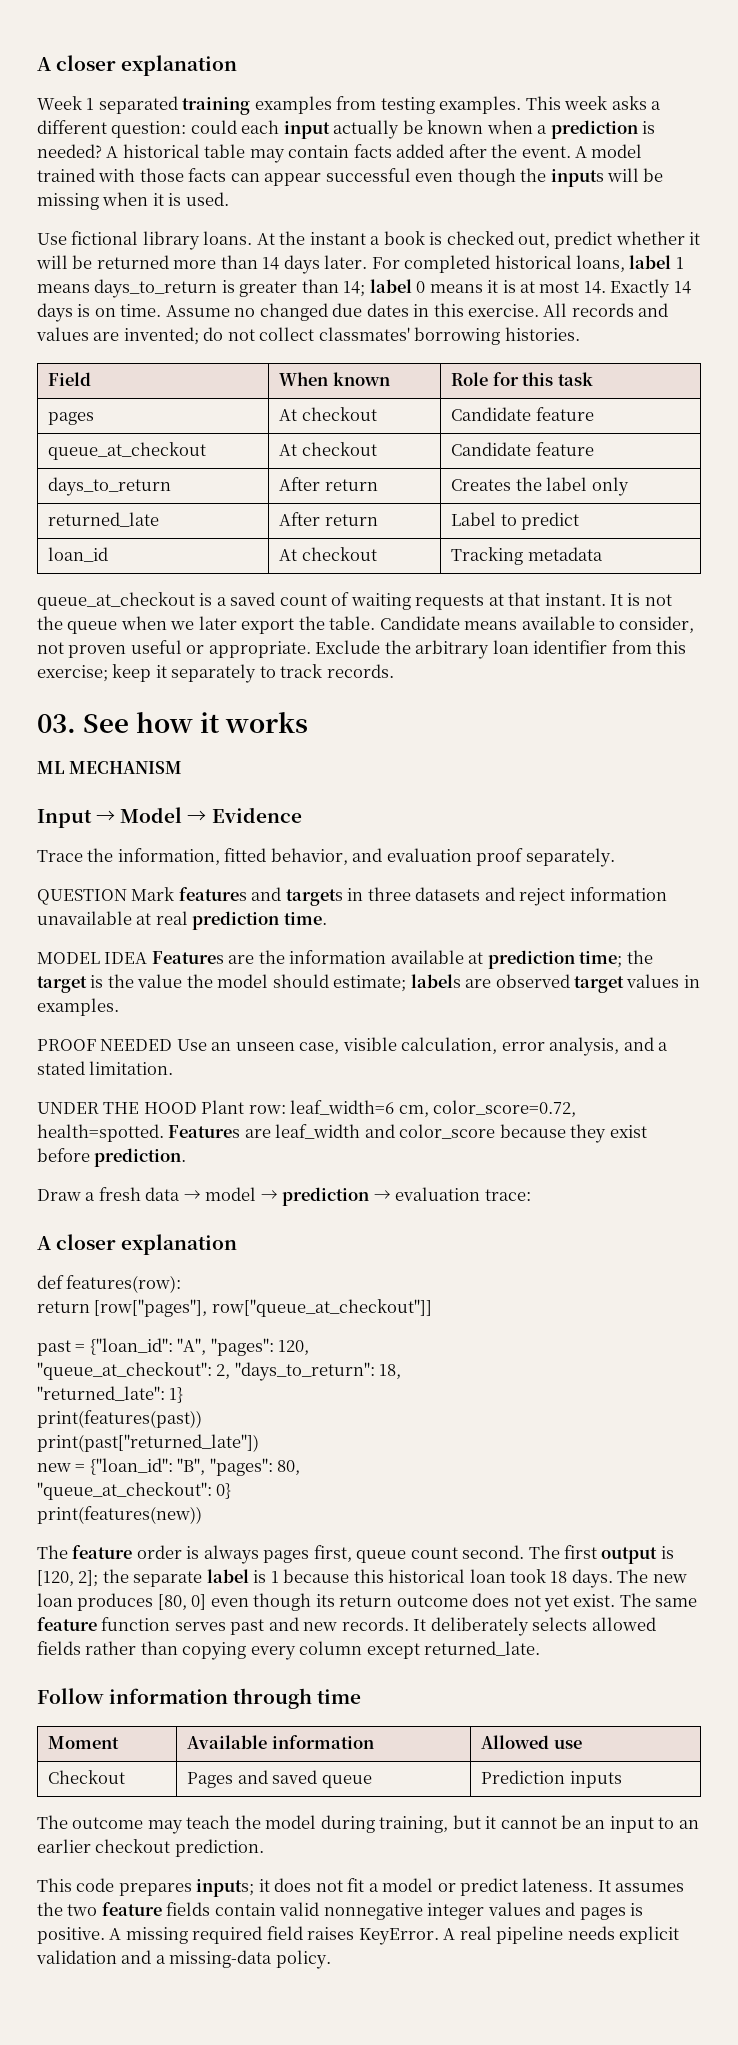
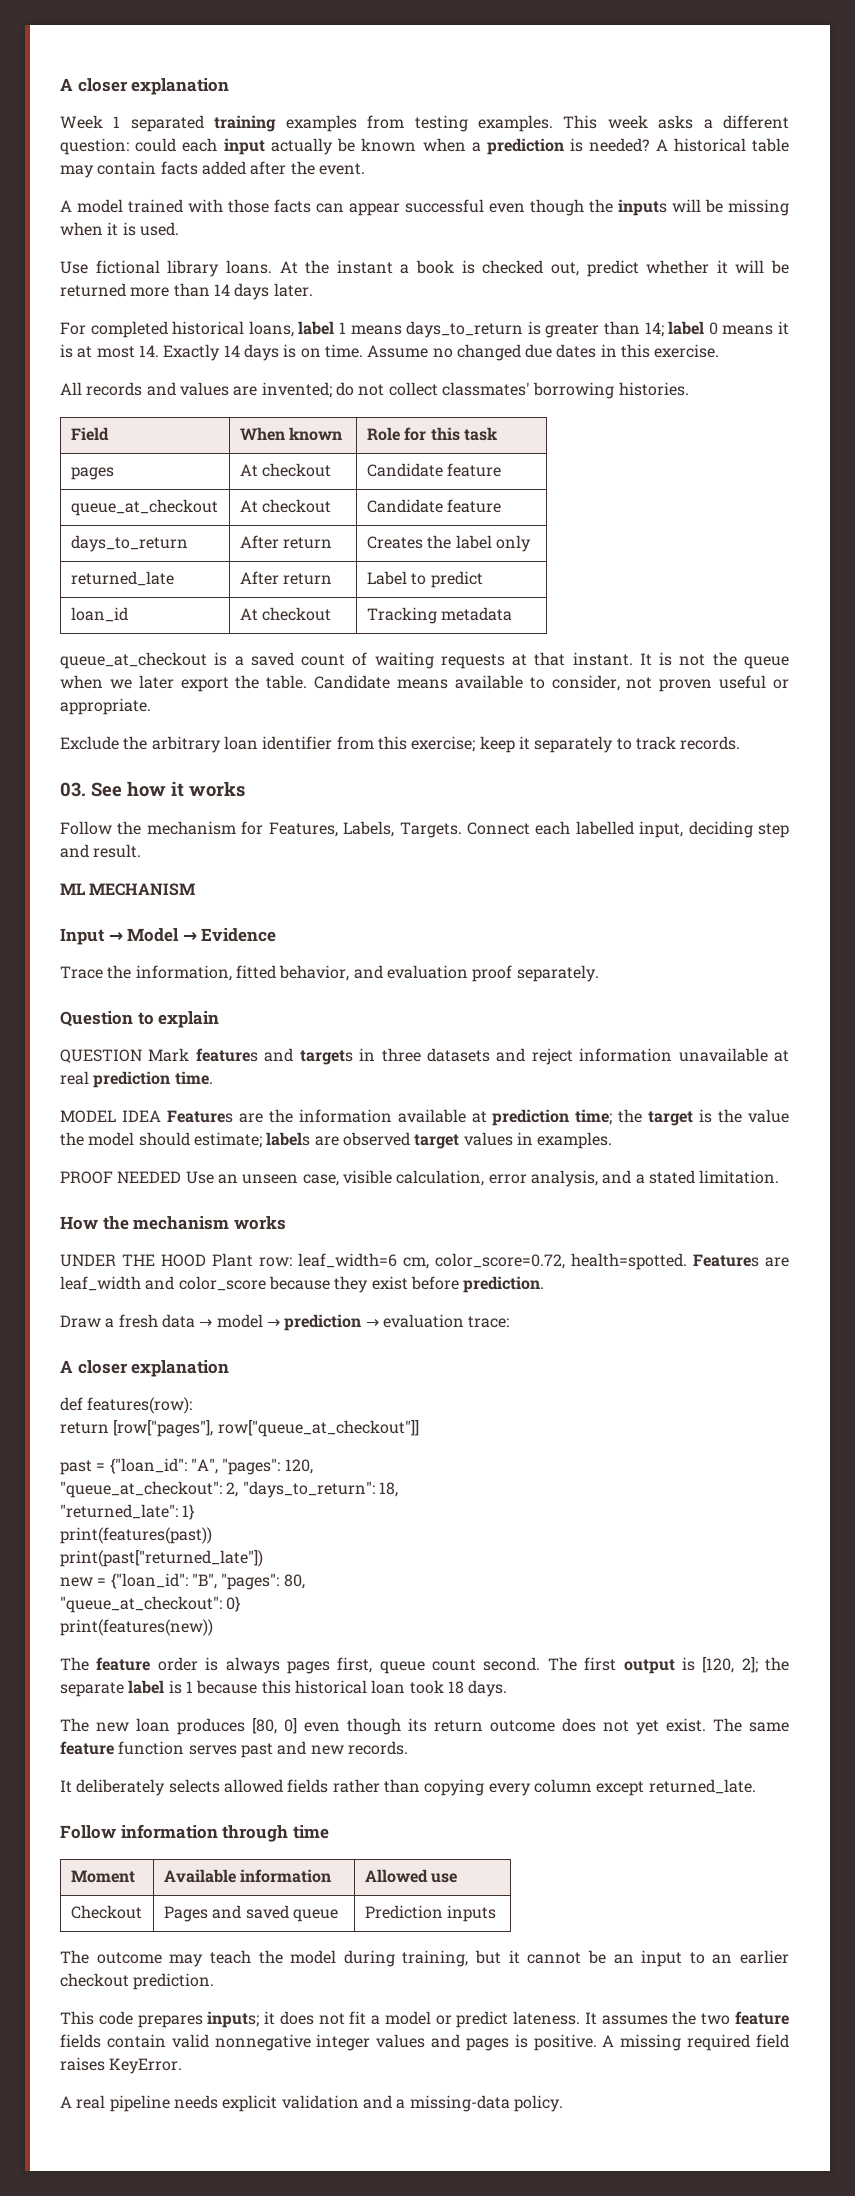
- A historical table may contain facts added after the event. A model trained with those facts can appear successful even though the inputs will be missing when it is used.
+ A historical table may contain facts added after the event.
+ A model trained with those facts can appear successful even though the inputs will be missing when it is used.
- At the instant a book is checked out, predict whether it will be returned more than 14 days later. For completed historical loans, label 1 means days_to_return is greater than 14; label 0 means it is at most 14. Exactly 14 days is on time.
+ At the instant a book is checked out, predict whether it will be returned more than 14 days later.
+ For completed historical loans, label 1 means days_to_return is greater than 14; label 0 means it is at most 14. Exactly 14 days is on time.
- Assume no changed due dates in this exercise. All records and values are invented; do not collect classmates' borrowing histories.
+ Assume no changed due dates in this exercise.
+ All records and values are invented; do not collect classmates' borrowing histories.
- Candidate means available to consider, not proven useful or appropriate. Exclude the arbitrary loan identifier from this exercise; keep it separately to track records.
+ Candidate means available to consider, not proven useful or appropriate.
+ Exclude the arbitrary loan identifier from this exercise; keep it separately to track records.
+ Follow the mechanism for Features, Labels, Targets. Connect each labelled input, deciding step and result.
+ Question to explain
+ How the mechanism works
- The first output is [120, 2]; the separate label is 1 because this historical loan took 18 days. The new loan produces [80, 0] even though its return outcome does not yet exist.
+ The first output is [120, 2]; the separate label is 1 because this historical loan took 18 days.
+ The new loan produces [80, 0] even though its return outcome does not yet exist.
- The same feature function serves past and new records. It deliberately selects allowed fields rather than copying every column except returned_late.
+ The same feature function serves past and new records.
+ It deliberately selects allowed fields rather than copying every column except returned_late.
- A missing required field raises KeyError. A real pipeline needs explicit validation and a missing-data policy.
+ A missing required field raises KeyError.
+ A real pipeline needs explicit validation and a missing-data policy.

